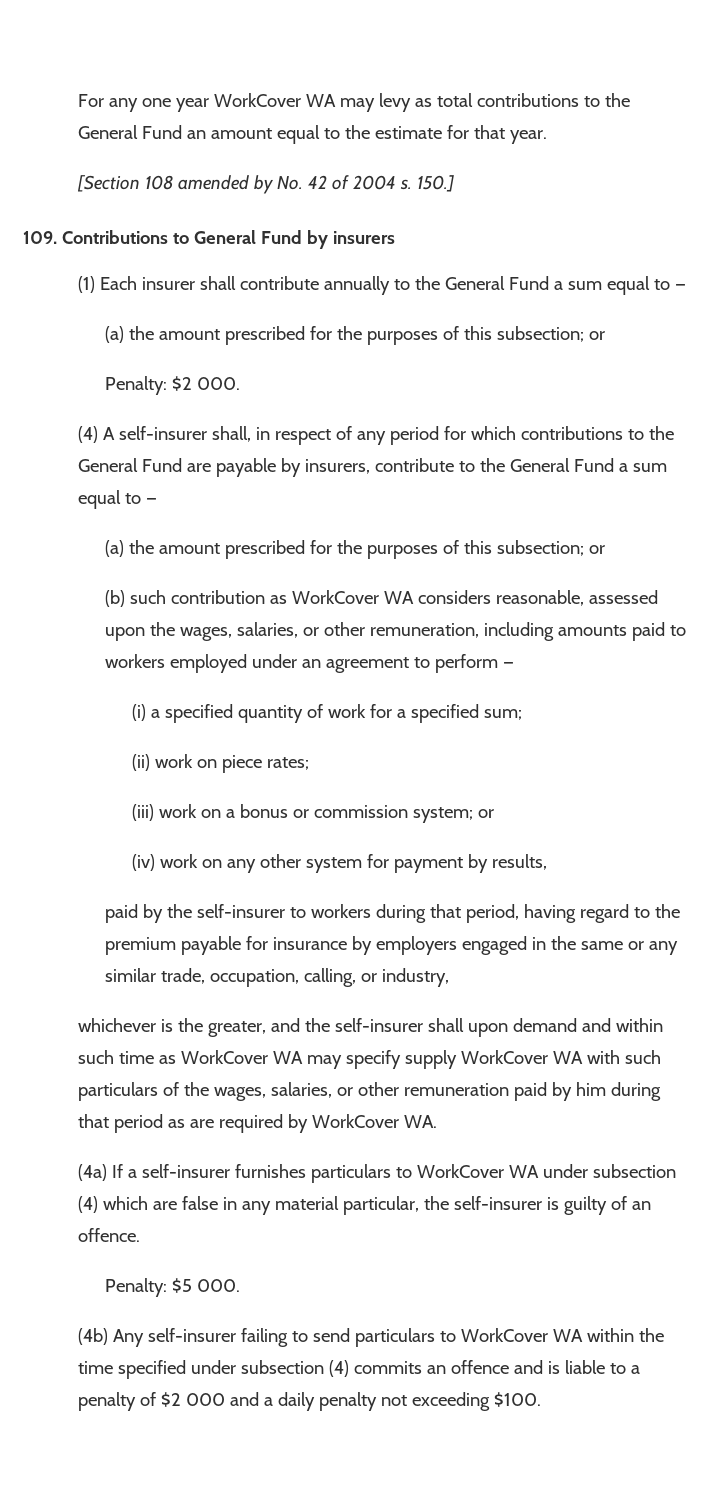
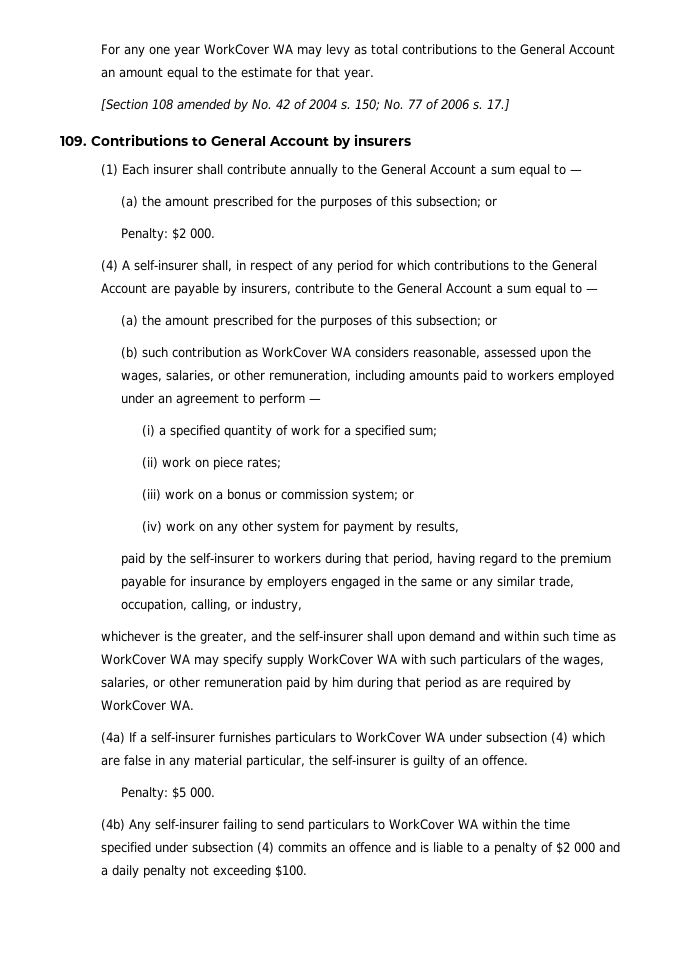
- For any one year WorkCover WA may levy as total contributions to the General Fund an amount equal to the estimate for that year.
+ For any one year WorkCover WA may levy as total contributions to the General Account an amount equal to the estimate for that year.
- 150.]
+ 150; No. 77 of 2006 s. 17.]
- 109. Contributions to General Fund by insurers
+ 109. Contributions to General Account by insurers
- (1) Each insurer shall contribute annually to the General Fund a sum equal to —
+ (1) Each insurer shall contribute annually to the General Account a sum equal to —
- (4) A self-insurer shall, in respect of any period for which contributions to the General Fund are payable by insurers, contribute to the General Fund a sum equal to —
+ (4) A self-insurer shall, in respect of any period for which contributions to the General Account are payable by insurers, contribute to the General Account a sum equal to —

